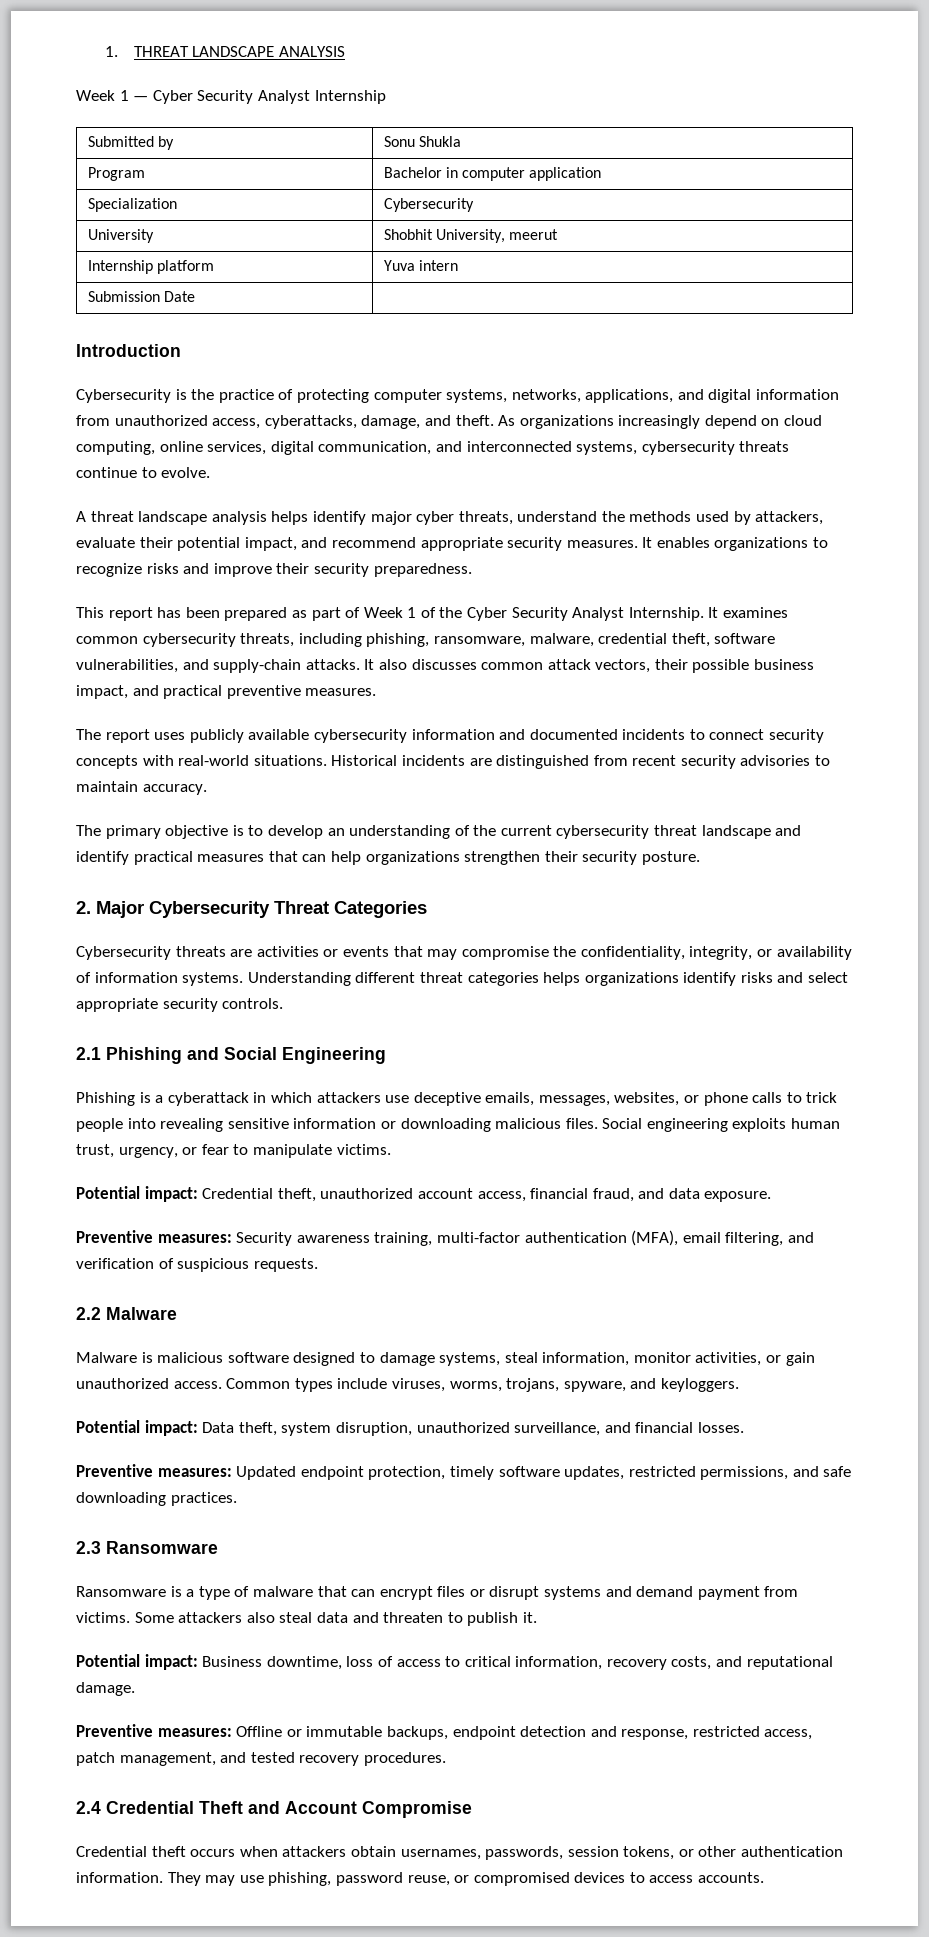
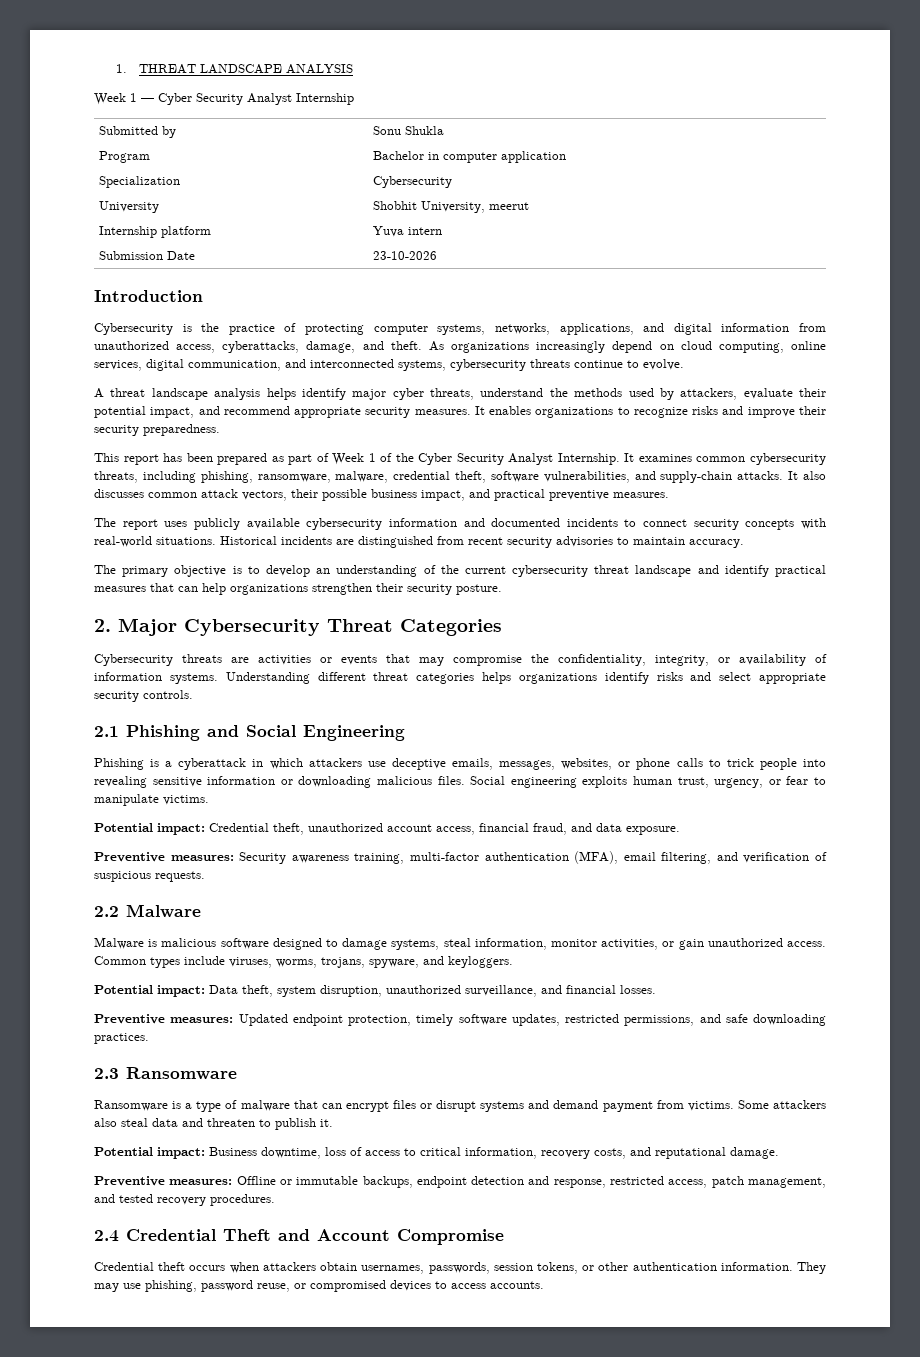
- Submission Date |
+ Submission Date | 23-10-2026

